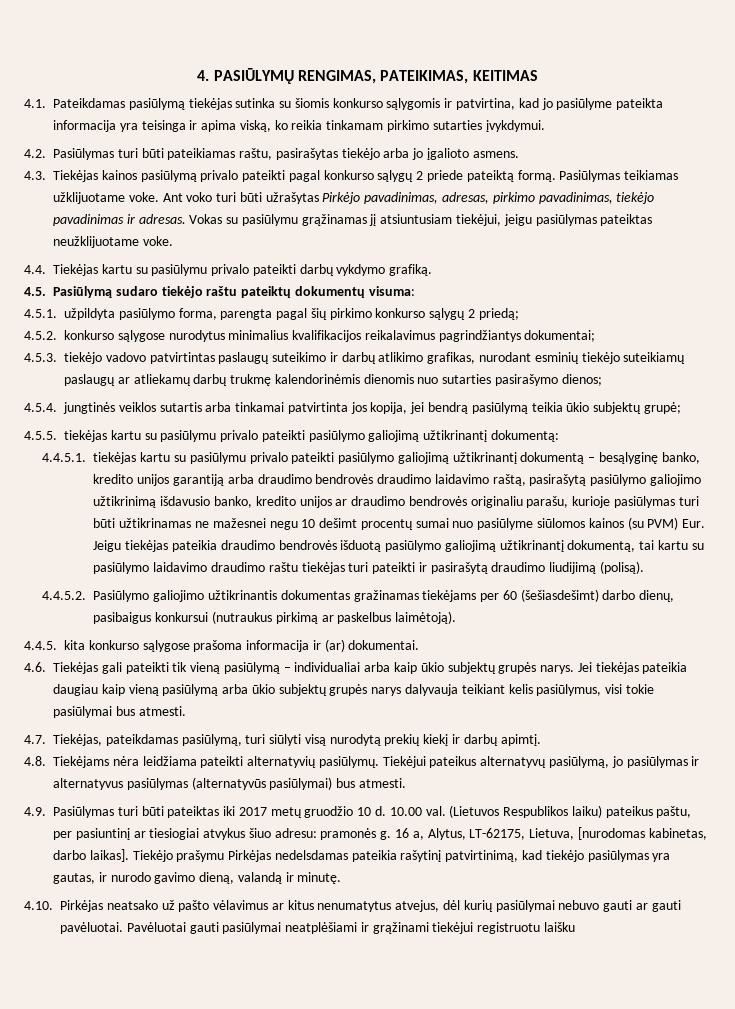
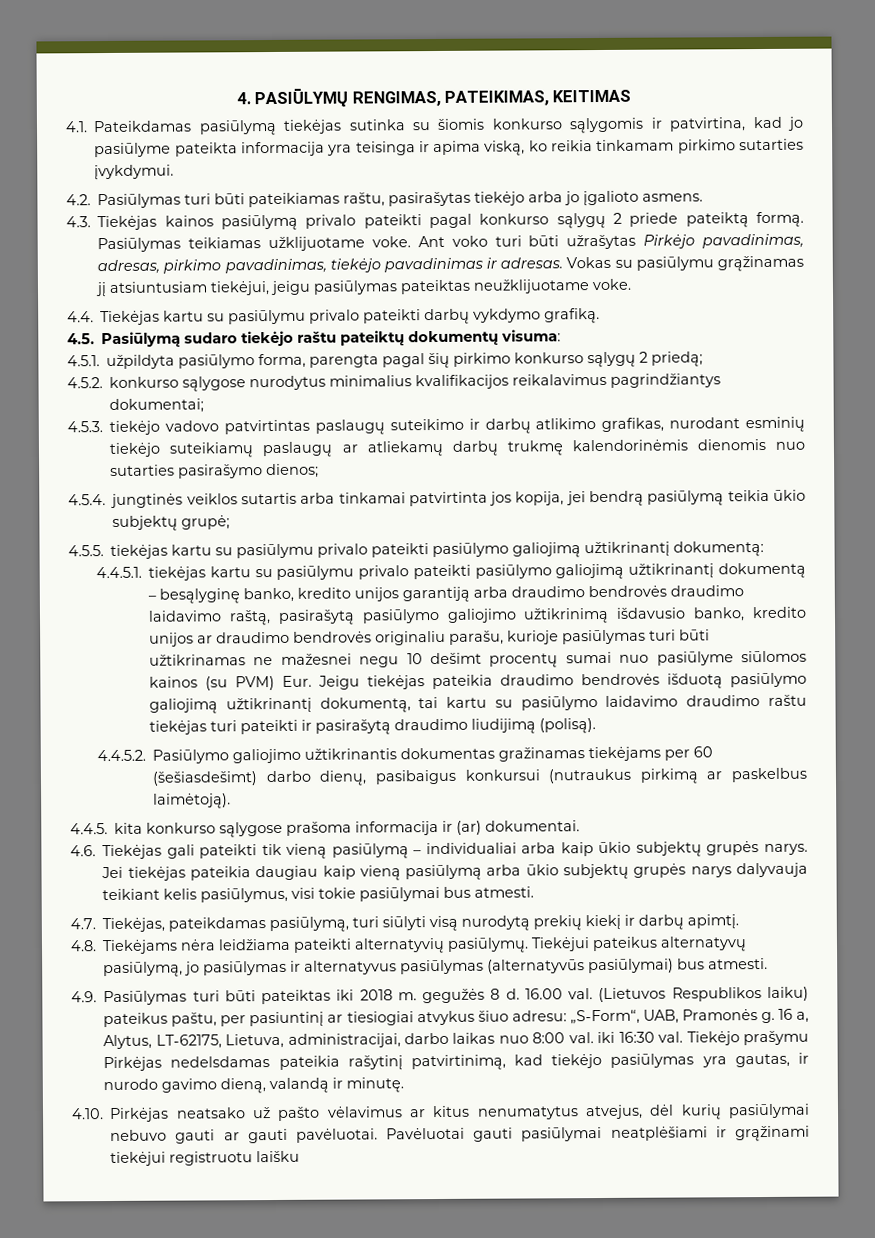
- 4.9. Pasiūlymas turi būti pateiktas iki 2017 metų gruodžio 10 d. 10.00 val.
+ 4.9. Pasiūlymas turi būti pateiktas iki 2018 m. gegužės 8 d. 16.00 val.
- (Lietuvos Respublikos laiku) pateikus paštu, per pasiuntinį ar tiesiogiai atvykus šiuo adresu: pramonės g.
+ (Lietuvos Respublikos laiku) pateikus paštu, per pasiuntinį ar tiesiogiai atvykus šiuo adresu: „S-Form“, UAB, Pramonės g.
- 16 a, Alytus, LT-62175, Lietuva, [nurodomas kabinetas, darbo laikas].
+ 16 a, Alytus, LT-62175, Lietuva, administracijai, darbo laikas nuo 8:00 val. iki 16:30 val.

